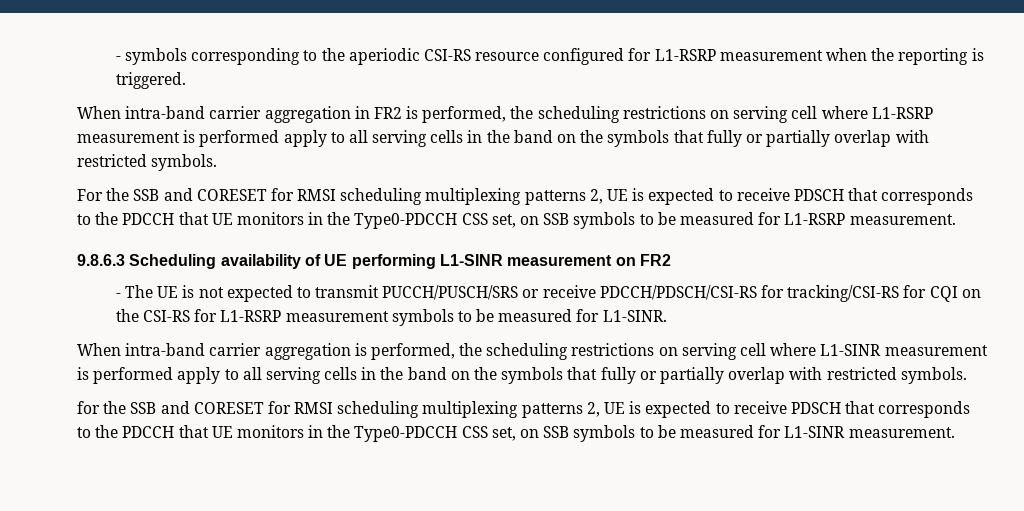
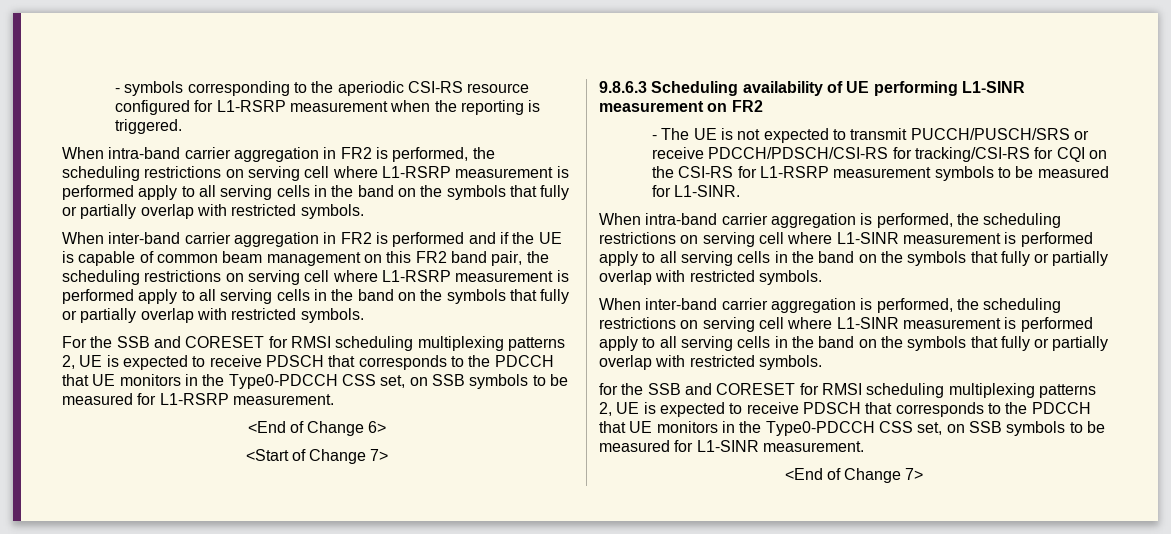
+ When inter-band carrier aggregation in FR2 is performed and if the UE is capable of common beam management on this FR2 band pair, the scheduling restrictions on serving cell where L1-RSRP measurement is performed apply to all serving cells in the band on the symbols that fully or partially overlap with restricted symbols.
+ <End of Change 6>
+ <Start of Change 7>
+ When inter-band carrier aggregation is performed, the scheduling restrictions on serving cell where L1-SINR measurement is performed apply to all serving cells in the band on the symbols that fully or partially overlap with restricted symbols.
+ <End of Change 7>

